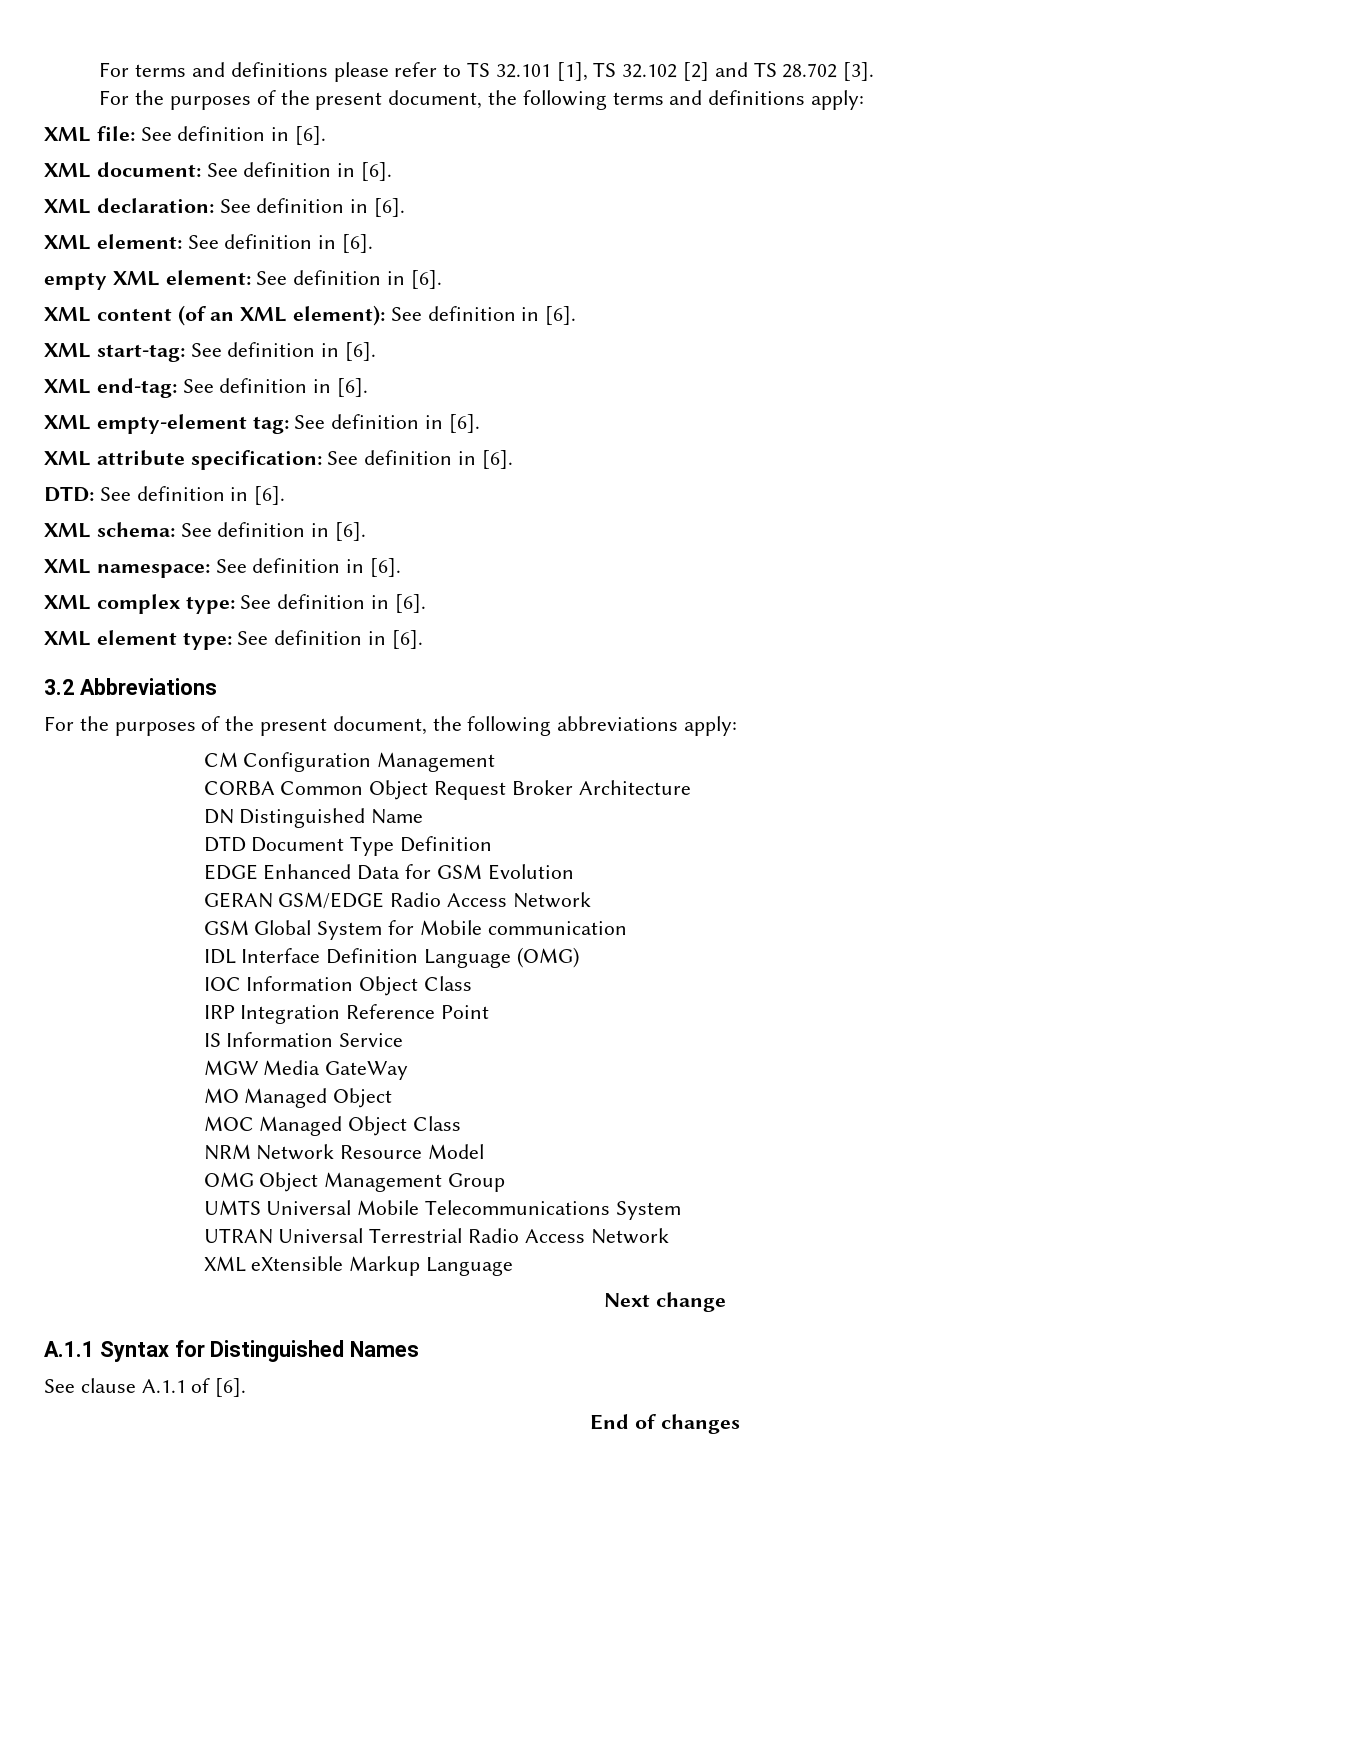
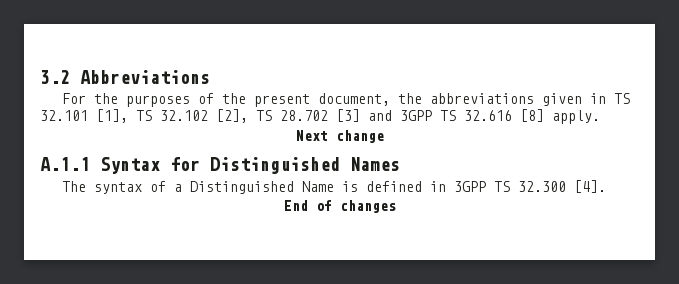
- For terms and definitions please refer to TS 32.101 [1], TS 32.102 [2] and TS 28.702 [3].
- For the purposes of the present document, the following terms and definitions apply:
- XML file: See definition in [6].
- XML document: See definition in [6].
- XML declaration: See definition in [6].
- XML element: See definition in [6].
- empty XML element: See definition in [6].
- XML content (of an XML element): See definition in [6].
- XML start-tag: See definition in [6].
- XML end-tag: See definition in [6].
- XML empty-element tag: See definition in [6].
- XML attribute specification: See definition in [6].
- DTD: See definition in [6].
- XML schema: See definition in [6].
- XML namespace: See definition in [6].
- XML complex type: See definition in [6].
- XML element type: See definition in [6].
- For the purposes of the present document, the following abbreviations apply:
- CM Configuration Management
- CORBA Common Object Request Broker Architecture
- DN Distinguished Name
- DTD Document Type Definition
- EDGE Enhanced Data for GSM Evolution
- GERAN GSM/EDGE Radio Access Network
- GSM Global System for Mobile communication
- IDL Interface Definition Language (OMG)
- IOC Information Object Class
- IRP Integration Reference Point
- IS Information Service
- MGW Media GateWay
- MO Managed Object
- MOC Managed Object Class
- NRM Network Resource Model
- OMG Object Management Group
- UMTS Universal Mobile Telecommunications System
- UTRAN Universal Terrestrial Radio Access Network
- XML eXtensible Markup Language
+ For the purposes of the present document, the abbreviations given in TS 32.101 [1], TS 32.102 [2], TS 28.702 [3] and 3GPP TS 32.616 [8] apply.
- See clause A.1.1 of [6].
+ The syntax of a Distinguished Name is defined in 3GPP TS 32.300 [4].

